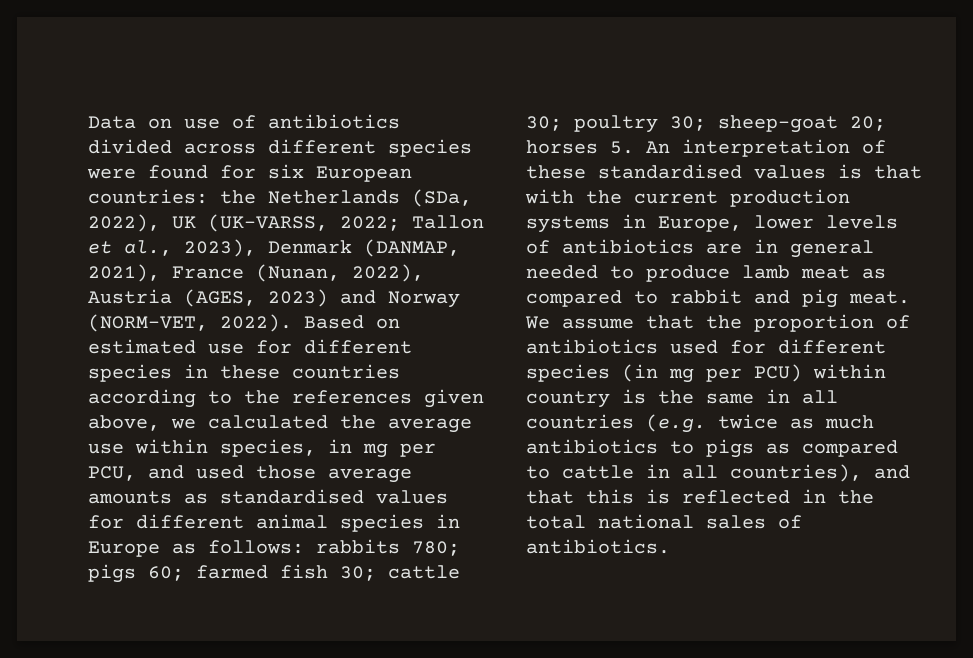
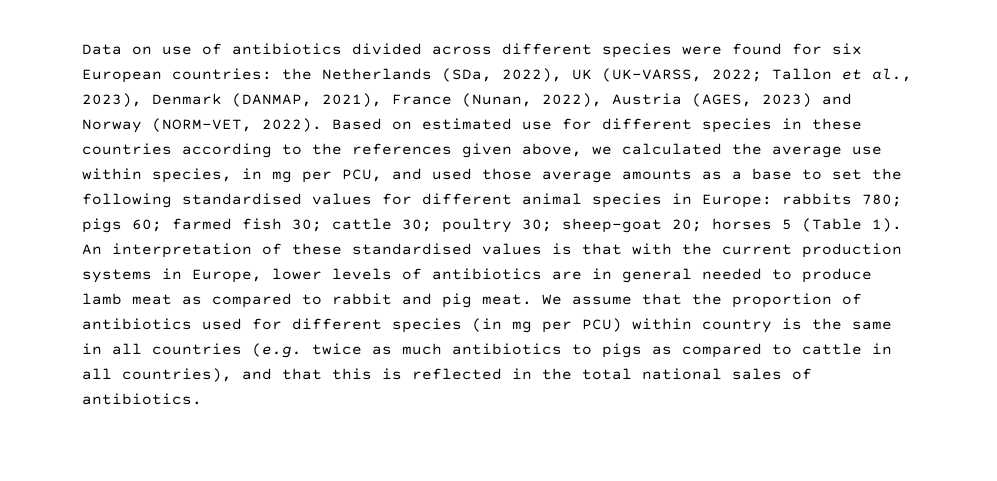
- Based on estimated use for different species in these countries according to the references given above, we calculated the average use within species, in mg per PCU, and used those average amounts as standardised values for different animal species in Europe as follows:
+ Based on estimated use for different species in these countries according to the references given above, we calculated the average use within species, in mg per PCU, and used those average amounts as a base to set the following standardised values for different animal species in Europe:
- horses 5. An interpretation of these standardised values is that with the current production systems in Europe, lower levels of antibiotics are in general needed to produce lamb meat as compared to rabbit and pig meat.
+ horses 5 (Table 1). An interpretation of these standardised values is that with the current production systems in Europe, lower levels of antibiotics are in general needed to produce lamb meat as compared to rabbit and pig meat.

